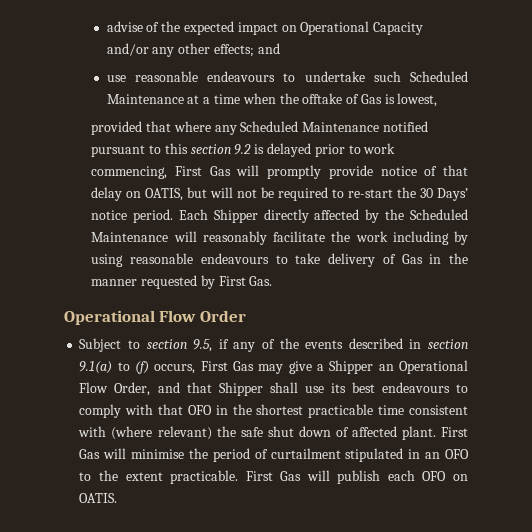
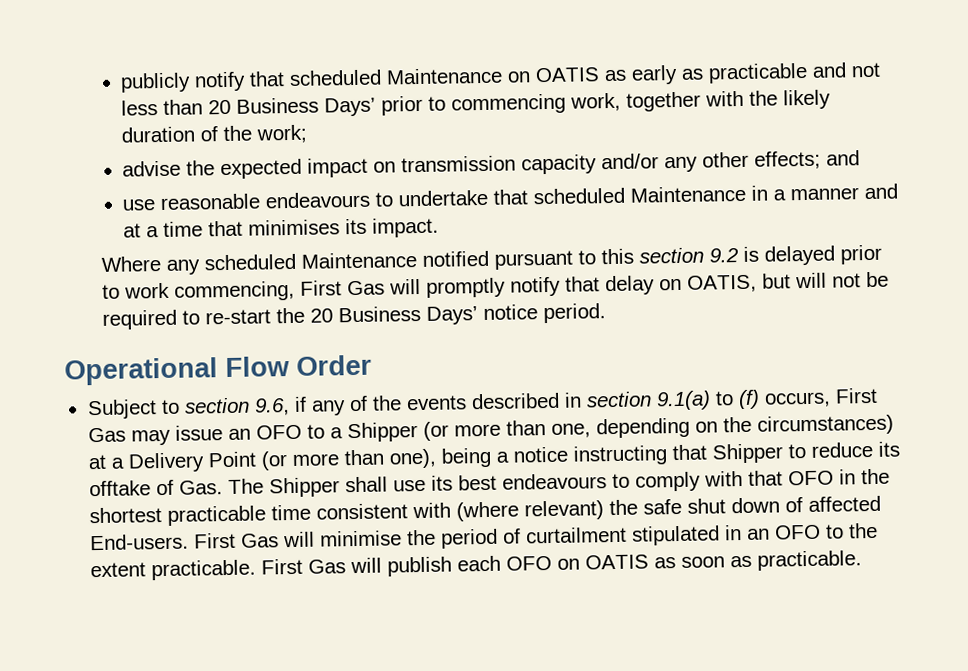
- advise of the expected impact on Operational Capacity and/or any other effects; and
+ publicly notify that scheduled Maintenance on OATIS as early as practicable and not less than 20 Business Days’ prior to commencing work, together with the likely duration of the work;
+ advise the expected impact on transmission capacity and/or any other effects; and
- use reasonable endeavours to undertake such Scheduled Maintenance at a time when the offtake of Gas is lowest,
- provided that where any Scheduled Maintenance notified pursuant to this section 9.2 is delayed prior to work commencing, First Gas will promptly provide notice of that delay on OATIS, but will not be required to re-start the 30 Days’ notice period. Each Shipper directly affected by the Scheduled Maintenance will reasonably facilitate the work including by using reasonable endeavours to take delivery of Gas in the manner requested by First Gas.
+ use reasonable endeavours to undertake that scheduled Maintenance in a manner and at a time that minimises its impact.
+ Where any scheduled Maintenance notified pursuant to this section 9.2 is delayed prior to work commencing, First Gas will promptly notify that delay on OATIS, but will not be required to re-start the 20 Business Days’ notice period.
- Subject to section 9.5, if any of the events described in section 9.1(a) to (f) occurs, First Gas may give a Shipper an Operational Flow Order, and that Shipper shall use its best endeavours to comply with that OFO in the shortest practicable time consistent with (where relevant) the safe shut down of affected plant.
+ Subject to section 9.6, if any of the events described in section 9.1(a) to (f) occurs, First Gas may issue an OFO to a Shipper (or more than one, depending on the circumstances) at a Delivery Point (or more than one), being a notice instructing that Shipper to reduce its offtake of Gas. The Shipper shall use its best endeavours to comply with that OFO in the shortest practicable time consistent with (where relevant) the safe shut down of affected End-users.
- First Gas will publish each OFO on OATIS.
+ First Gas will publish each OFO on OATIS as soon as practicable.

